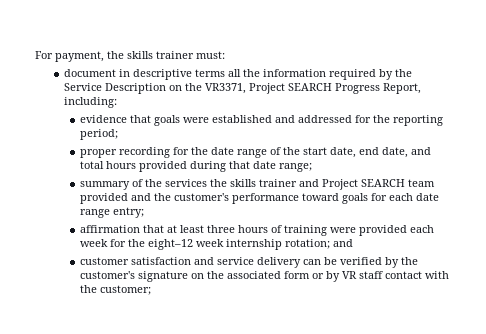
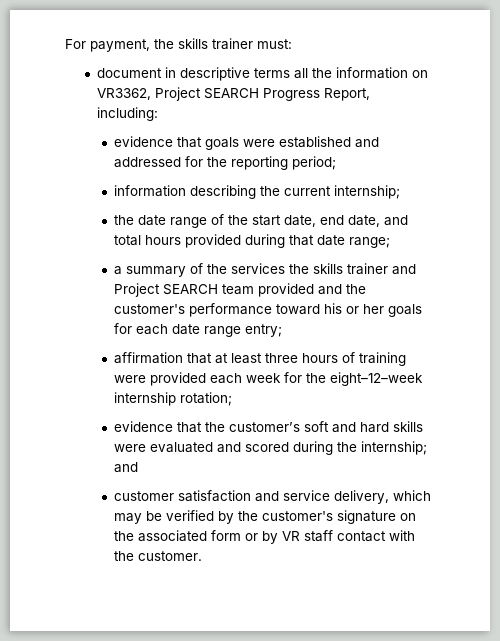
- document in descriptive terms all the information required by the Service Description on the VR3371, Project SEARCH Progress Report, including:
+ document in descriptive terms all the information on VR3362, Project SEARCH Progress Report, including:
- proper recording for the date range of the start date, end date, and total hours provided during that date range;
+ information describing the current internship;
+ the date range of the start date, end date, and total hours provided during that date range;
- summary of the services the skills trainer and Project SEARCH team provided and the customer's performance toward goals for each date range entry;
+ a summary of the services the skills trainer and Project SEARCH team provided and the customer's performance toward his or her goals for each date range entry;
- affirmation that at least three hours of training were provided each week for the eight–12 week internship rotation; and
+ affirmation that at least three hours of training were provided each week for the eight–12–week internship rotation;
+ evidence that the customer’s soft and hard skills were evaluated and scored during the internship; and
- customer satisfaction and service delivery can be verified by the customer's signature on the associated form or by VR staff contact with the customer;
+ customer satisfaction and service delivery, which may be verified by the customer's signature on the associated form or by VR staff contact with the customer.

